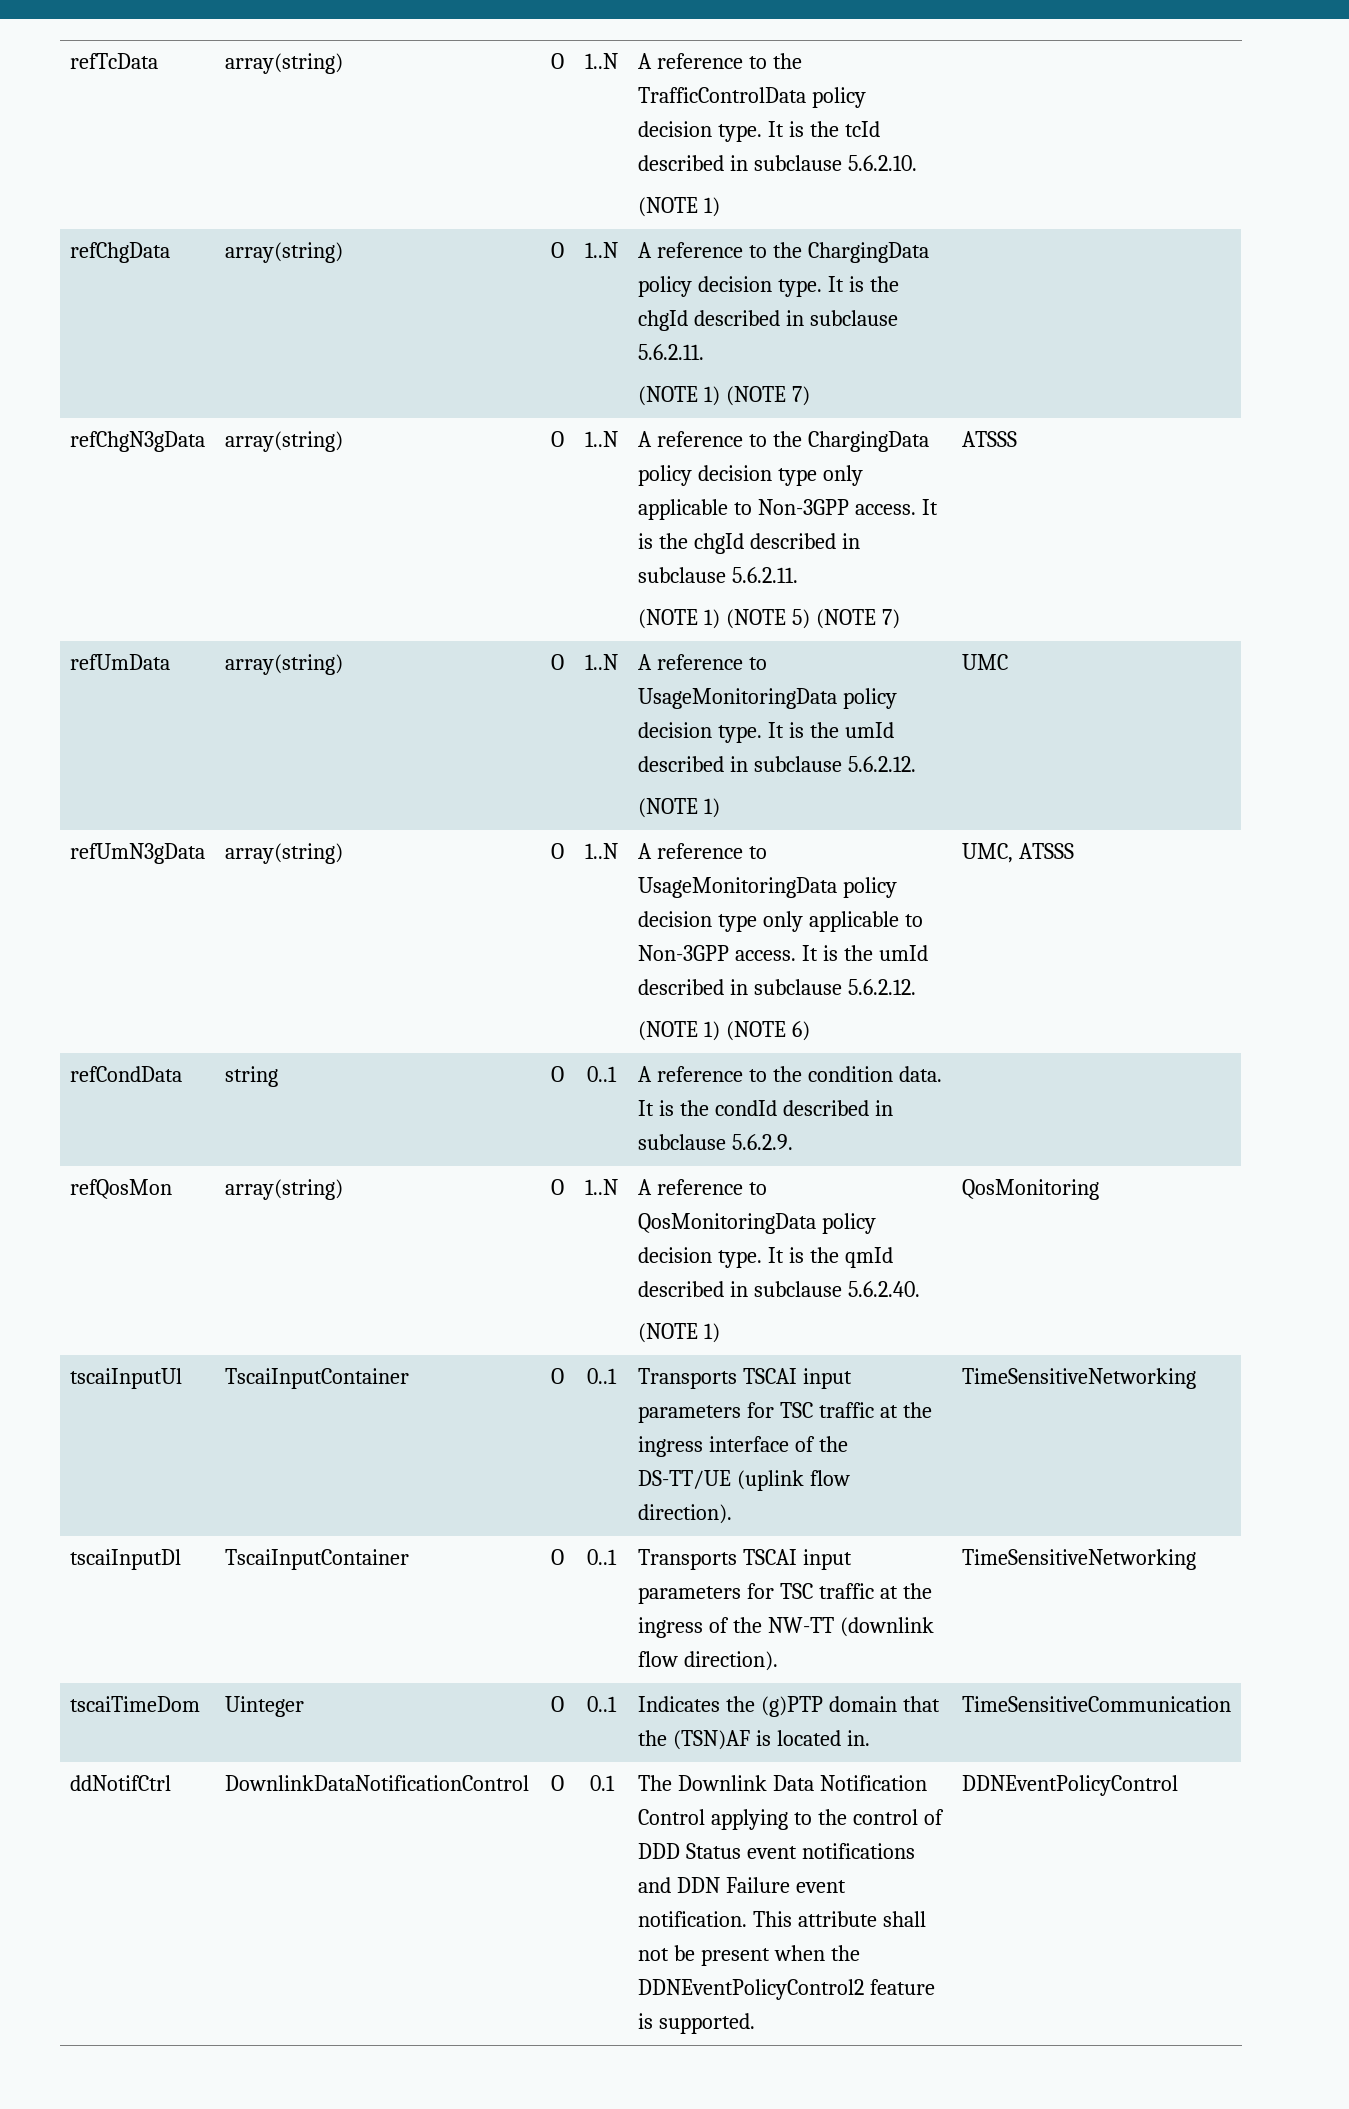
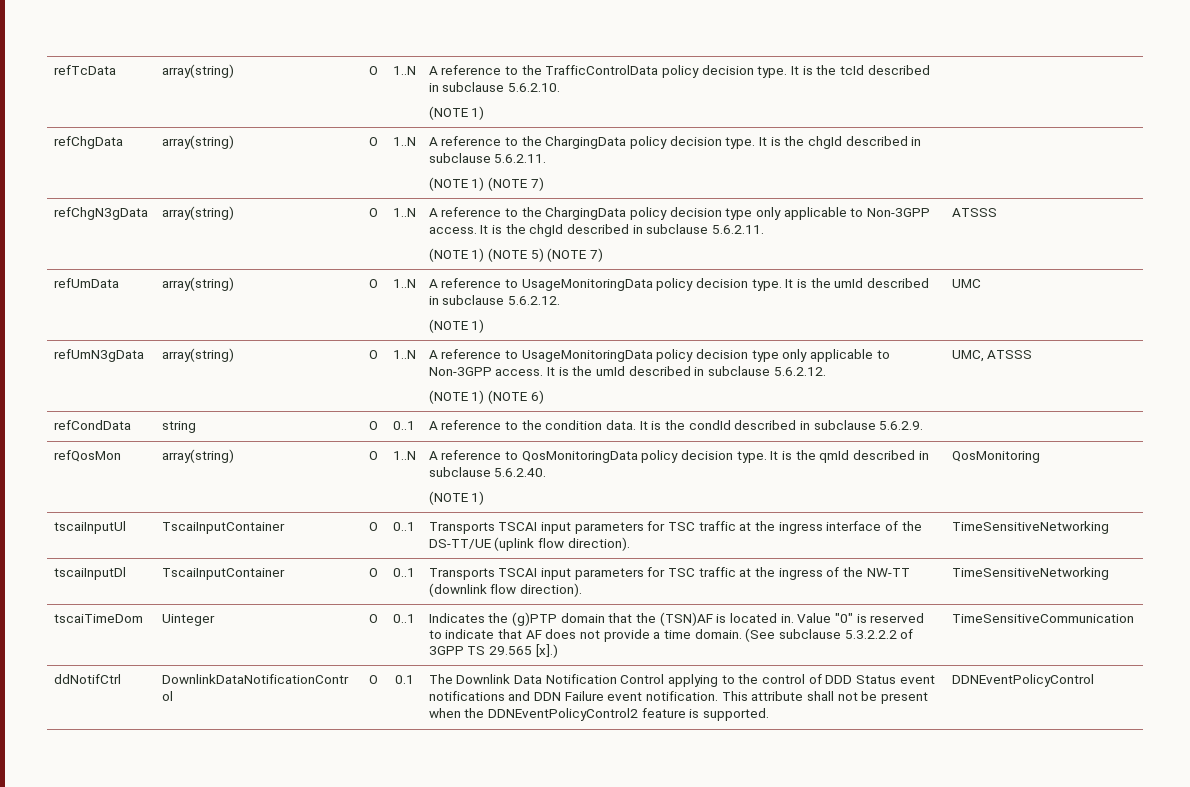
- tscaiTimeDom | Uinteger | O | 0..1 | Indicates the (g)PTP domain that the (TSN)AF is located in. | TimeSensitiveCommunication
+ tscaiTimeDom | Uinteger | O | 0..1 | Indicates the (g)PTP domain that the (TSN)AF is located in. Value "0" is reserved to indicate that AF does not provide a time domain. (See subclause 5.3.2.2.2 of 3GPP TS 29.565 [x].) | TimeSensitiveCommunication

